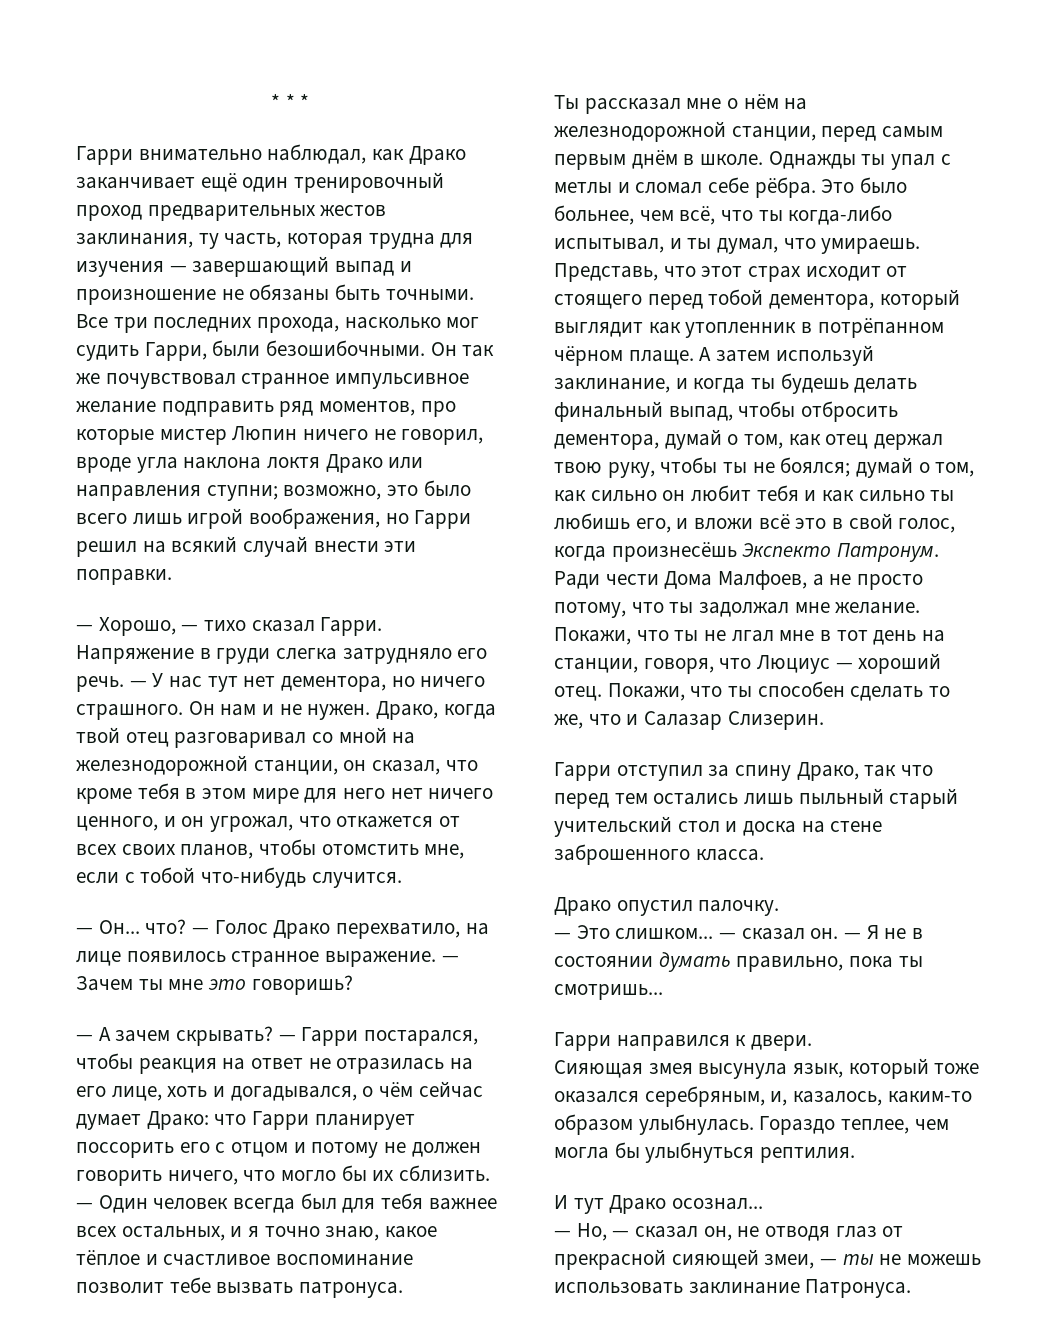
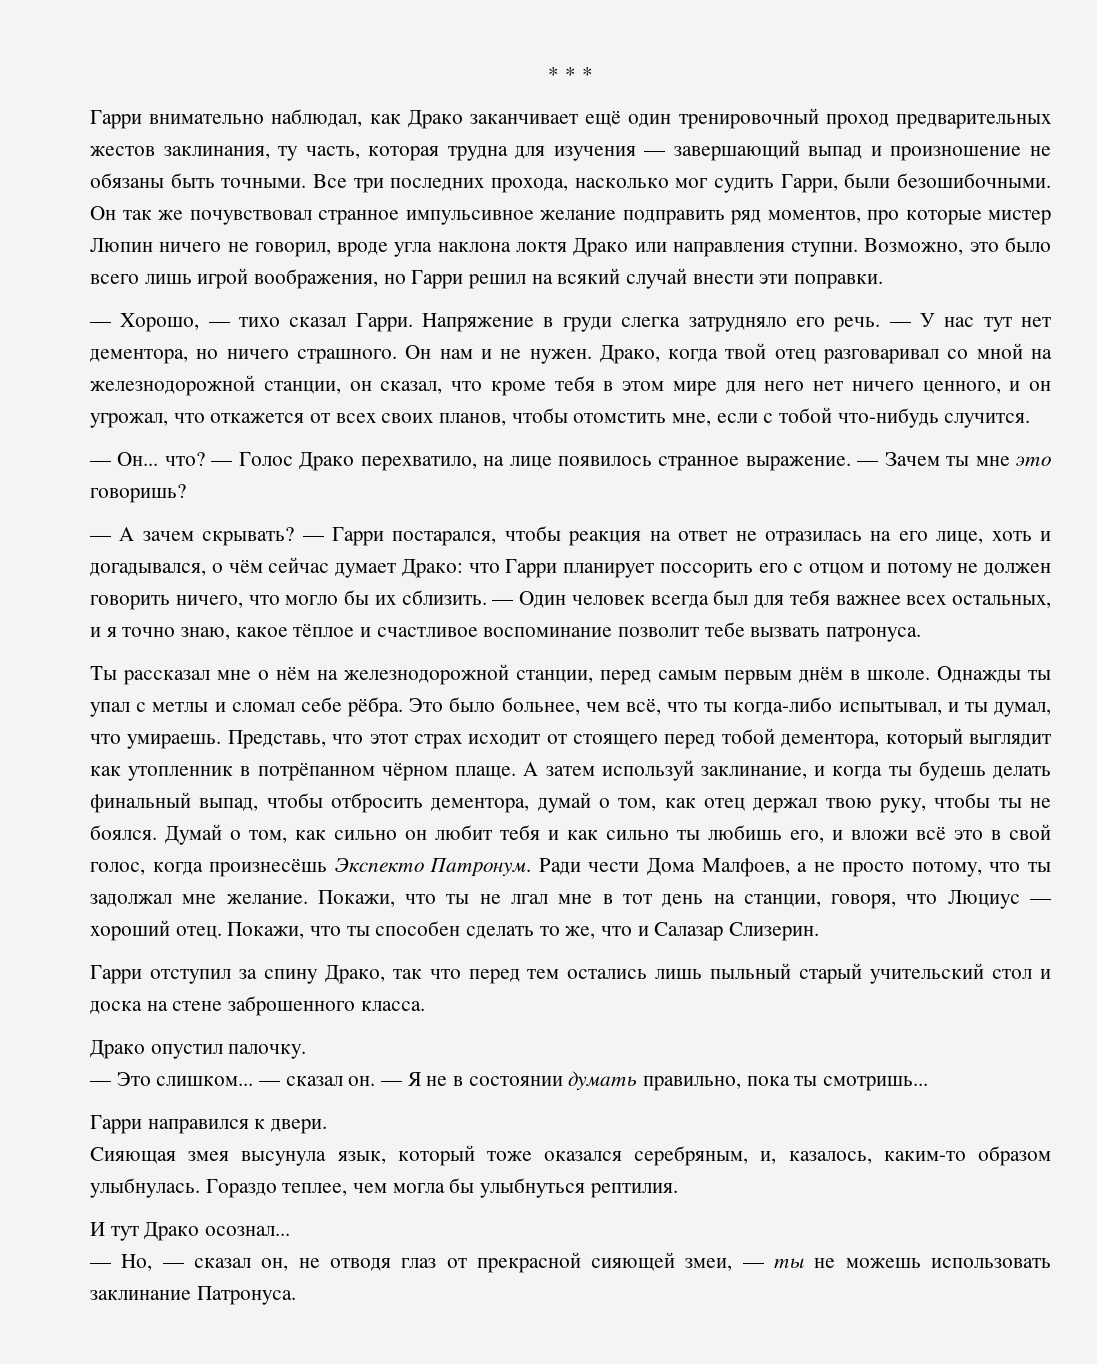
- Он так же почувствовал странное импульсивное желание подправить ряд моментов, про которые мистер Люпин ничего не говорил, вроде угла наклона локтя Драко или направления ступни; возможно, это было всего лишь игрой воображения, но Гарри решил на всякий случай внести эти поправки.
+ Он так же почувствовал странное импульсивное желание подправить ряд моментов, про которые мистер Люпин ничего не говорил, вроде угла наклона локтя Драко или направления ступни. Возможно, это было всего лишь игрой воображения, но Гарри решил на всякий случай внести эти поправки.
- А затем используй заклинание, и когда ты будешь делать финальный выпад, чтобы отбросить дементора, думай о том, как отец держал твою руку, чтобы ты не боялся; думай о том, как сильно он любит тебя и как сильно ты любишь его, и вложи всё это в свой голос, когда произнесёшь Экспекто Патронум.
+ А затем используй заклинание, и когда ты будешь делать финальный выпад, чтобы отбросить дементора, думай о том, как отец держал твою руку, чтобы ты не боялся. Думай о том, как сильно он любит тебя и как сильно ты любишь его, и вложи всё это в свой голос, когда произнесёшь Экспекто Патронум.

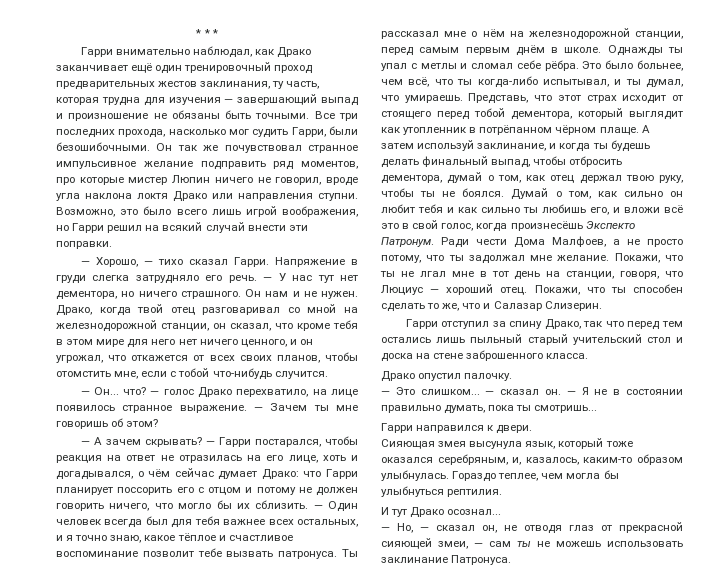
- — Голос Драко перехватило, на лице появилось странное выражение.
+ — голос Драко перехватило, на лице появилось странное выражение.
- — Зачем ты мне это говоришь?
+ — Зачем ты мне говоришь об этом?
- — Один человек всегда был для тебя важнее всех остальных, и я точно знаю, какое тёплое и счастливое воспоминание позволит тебе вызвать патронуса.
- Ты рассказал мне о нём на железнодорожной станции, перед самым первым днём в школе.
+ — Один человек всегда был для тебя важнее всех остальных, и я точно знаю, какое тёплое и счастливое воспоминание позволит тебе вызвать патронуса. Ты рассказал мне о нём на железнодорожной станции, перед самым первым днём в школе.
- — Я не в состоянии думать правильно, пока ты смотришь...
+ — Я не в состоянии правильно думать, пока ты смотришь...
- — Но, — сказал он, не отводя глаз от прекрасной сияющей змеи, — ты не можешь использовать заклинание Патронуса.
+ — Но, — сказал он, не отводя глаз от прекрасной сияющей змеи, — сам ты не можешь использовать заклинание Патронуса.

